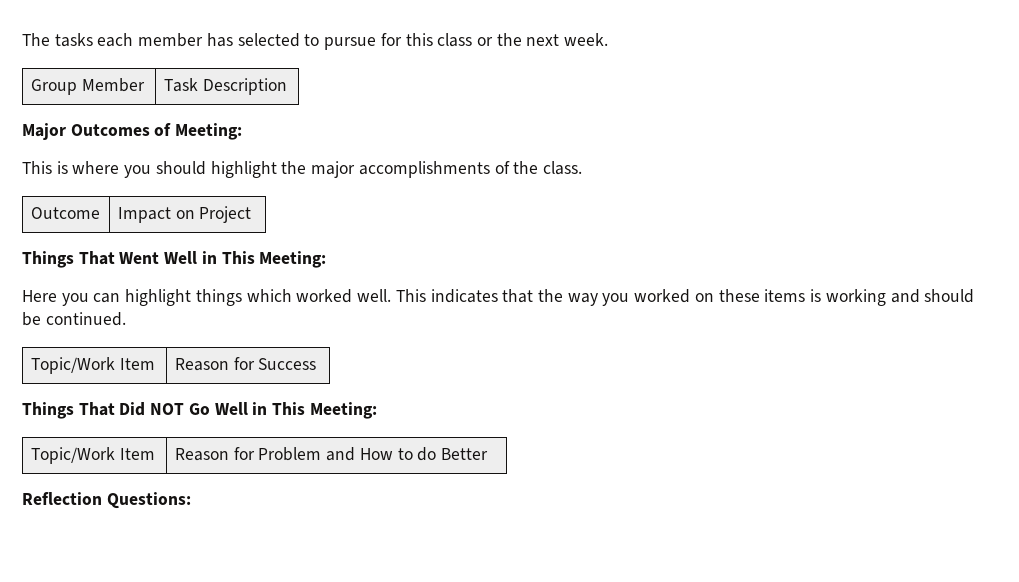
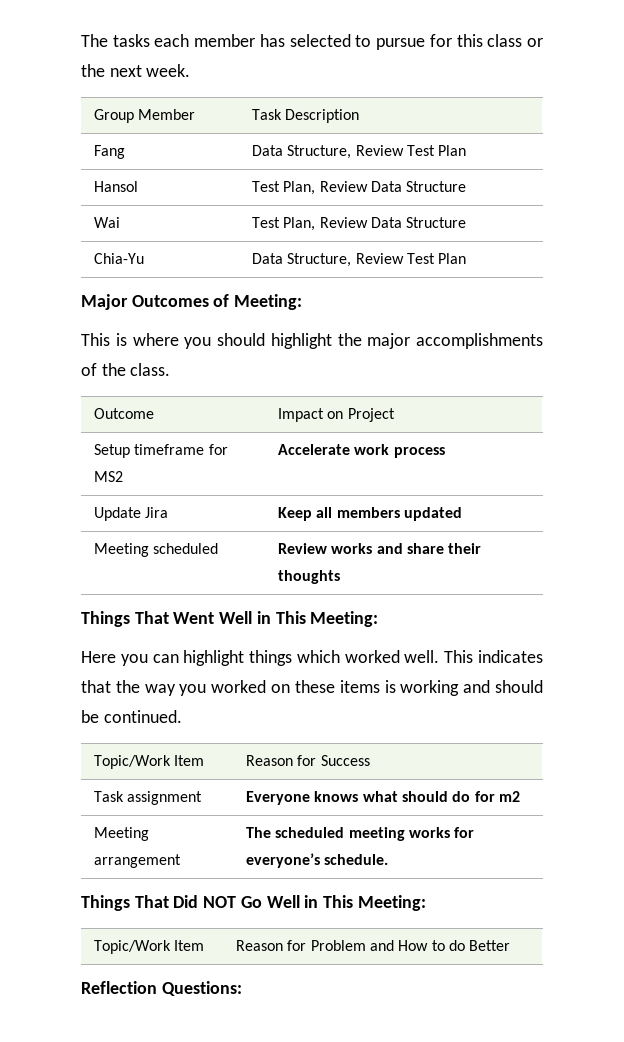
+ Fang | Data Structure, Review Test Plan
+ Hansol | Test Plan, Review Data Structure
+ Wai | Test Plan, Review Data Structure
+ Chia-Yu | Data Structure, Review Test Plan
+ Setup timeframe for MS2 | Accelerate work process
+ Update Jira | Keep all members updated
+ Meeting scheduled | Review works and share their thoughts
+ Task assignment | Everyone knows what should do for m2
+ Meeting arrangement | The scheduled meeting works for everyone’s schedule.

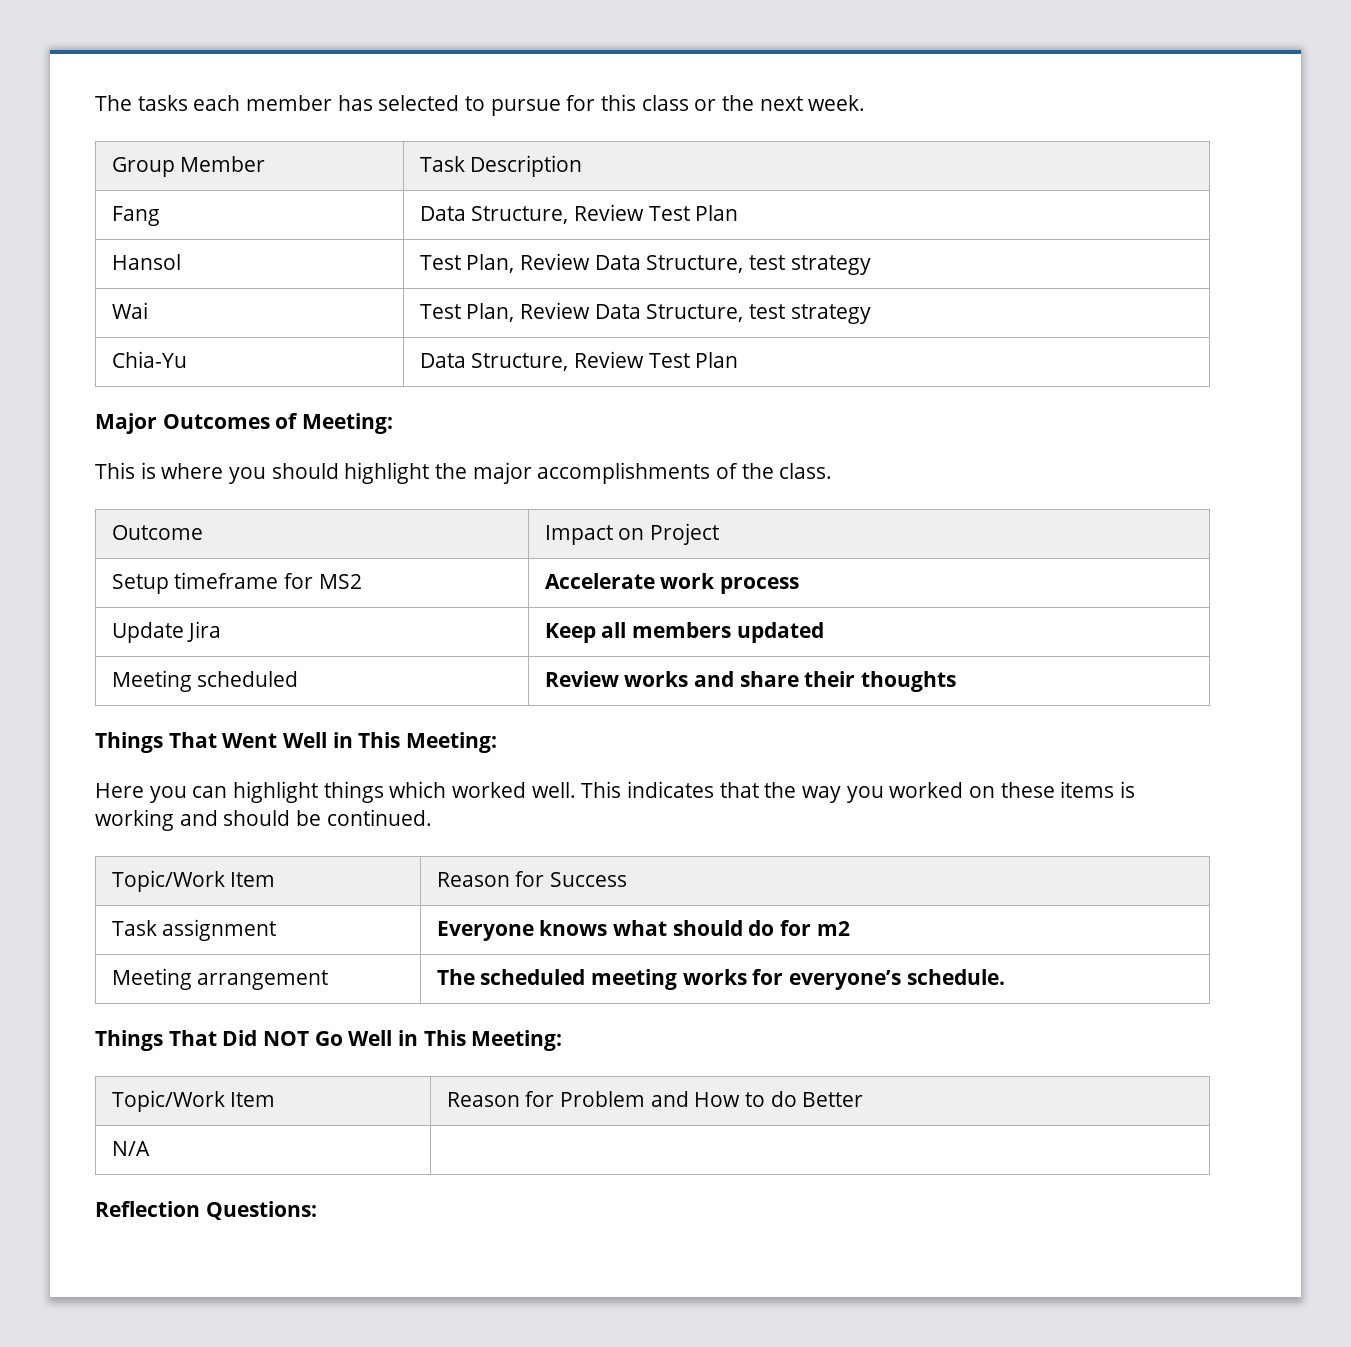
- Hansol | Test Plan, Review Data Structure
+ Hansol | Test Plan, Review Data Structure, test strategy
- Wai | Test Plan, Review Data Structure
+ Wai | Test Plan, Review Data Structure, test strategy
+ N/A |

